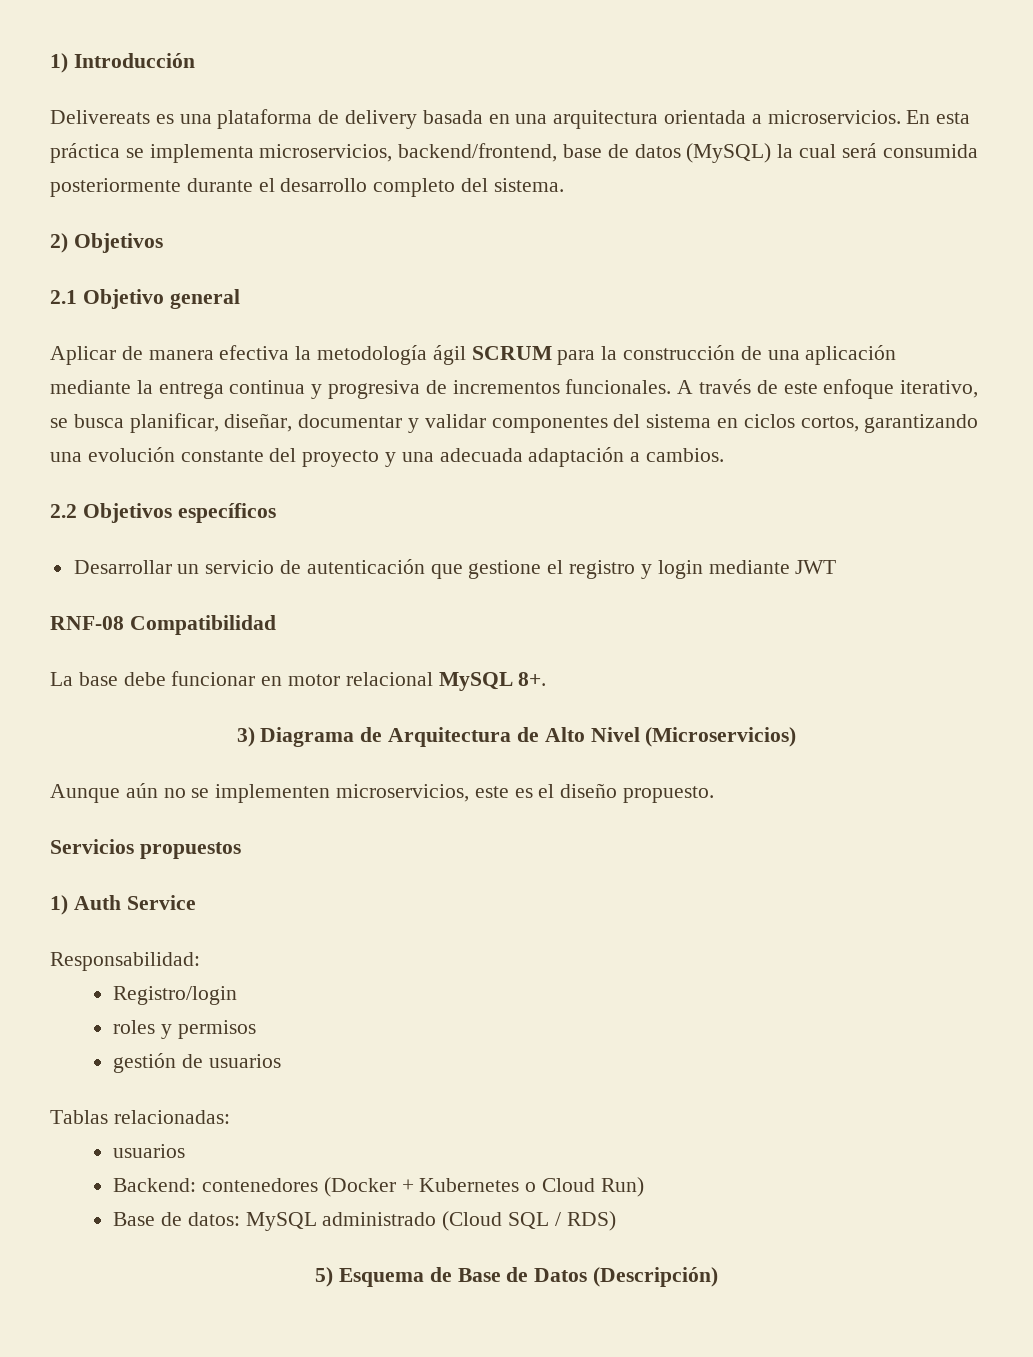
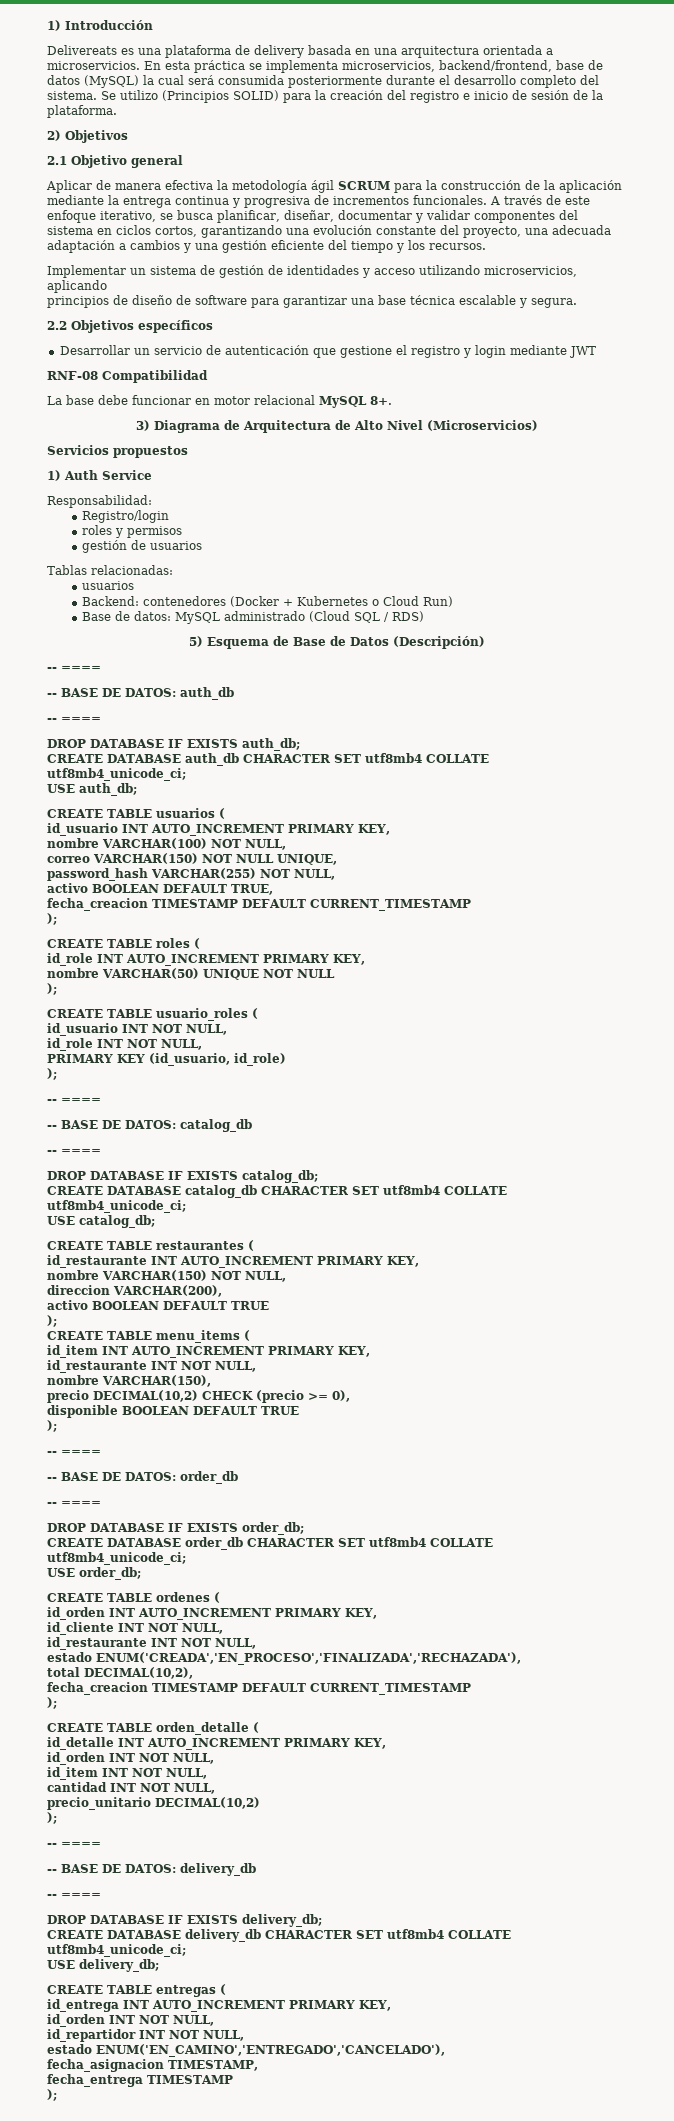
+ Se utilizo (Principios SOLID) para la creación del registro e inicio de sesión de la plataforma.
- Aplicar de manera efectiva la metodología ágil SCRUM para la construcción de una aplicación mediante la entrega continua y progresiva de incrementos funcionales.
+ Aplicar de manera efectiva la metodología ágil SCRUM para la construcción de la aplicación mediante la entrega continua y progresiva de incrementos funcionales.
- A través de este enfoque iterativo, se busca planificar, diseñar, documentar y validar componentes del sistema en ciclos cortos, garantizando una evolución constante del proyecto y una adecuada adaptación a cambios.
+ A través de este enfoque iterativo, se busca planificar, diseñar, documentar y validar componentes del sistema en ciclos cortos, garantizando una evolución constante del proyecto, una adecuada adaptación a cambios y una gestión eficiente del tiempo y los recursos.
+ Implementar un sistema de gestión de identidades y acceso utilizando microservicios, aplicando
+ principios de diseño de software para garantizar una base técnica escalable y segura.
- Aunque aún no se implementen microservicios, este es el diseño propuesto.
  5) Esquema de Base de Datos (Descripción)
+ -- ====
+ -- BASE DE DATOS: auth_db
+ -- ====
+ DROP DATABASE IF EXISTS auth_db;
+ CREATE DATABASE auth_db CHARACTER SET utf8mb4 COLLATE utf8mb4_unicode_ci;
+ USE auth_db;
+ CREATE TABLE usuarios (
+ id_usuario INT AUTO_INCREMENT PRIMARY KEY,
+ nombre VARCHAR(100) NOT NULL,
+ correo VARCHAR(150) NOT NULL UNIQUE,
+ password_hash VARCHAR(255) NOT NULL,
+ activo BOOLEAN DEFAULT TRUE,
+ fecha_creacion TIMESTAMP DEFAULT CURRENT_TIMESTAMP
+ );
+ CREATE TABLE roles (
+ id_role INT AUTO_INCREMENT PRIMARY KEY,
+ nombre VARCHAR(50) UNIQUE NOT NULL
+ );
+ CREATE TABLE usuario_roles (
+ id_usuario INT NOT NULL,
+ id_role INT NOT NULL,
+ PRIMARY KEY (id_usuario, id_role)
+ );
+ -- ====
+ -- BASE DE DATOS: catalog_db
+ -- ====
+ DROP DATABASE IF EXISTS catalog_db;
+ CREATE DATABASE catalog_db CHARACTER SET utf8mb4 COLLATE utf8mb4_unicode_ci;
+ USE catalog_db;
+ CREATE TABLE restaurantes (
+ id_restaurante INT AUTO_INCREMENT PRIMARY KEY,
+ nombre VARCHAR(150) NOT NULL,
+ direccion VARCHAR(200),
+ activo BOOLEAN DEFAULT TRUE
+ );
+ CREATE TABLE menu_items (
+ id_item INT AUTO_INCREMENT PRIMARY KEY,
+ id_restaurante INT NOT NULL,
+ nombre VARCHAR(150),
+ precio DECIMAL(10,2) CHECK (precio >= 0),
+ disponible BOOLEAN DEFAULT TRUE
+ );
+ -- ====
+ -- BASE DE DATOS: order_db
+ -- ====
+ DROP DATABASE IF EXISTS order_db;
+ CREATE DATABASE order_db CHARACTER SET utf8mb4 COLLATE utf8mb4_unicode_ci;
+ USE order_db;
+ CREATE TABLE ordenes (
+ id_orden INT AUTO_INCREMENT PRIMARY KEY,
+ id_cliente INT NOT NULL,
+ id_restaurante INT NOT NULL,
+ estado ENUM('CREADA','EN_PROCESO','FINALIZADA','RECHAZADA'),
+ total DECIMAL(10,2),
+ fecha_creacion TIMESTAMP DEFAULT CURRENT_TIMESTAMP
+ );
+ CREATE TABLE orden_detalle (
+ id_detalle INT AUTO_INCREMENT PRIMARY KEY,
+ id_orden INT NOT NULL,
+ id_item INT NOT NULL,
+ cantidad INT NOT NULL,
+ precio_unitario DECIMAL(10,2)
+ );
+ -- ====
+ -- BASE DE DATOS: delivery_db
+ -- ====
+ DROP DATABASE IF EXISTS delivery_db;
+ CREATE DATABASE delivery_db CHARACTER SET utf8mb4 COLLATE utf8mb4_unicode_ci;
+ USE delivery_db;
+ CREATE TABLE entregas (
+ id_entrega INT AUTO_INCREMENT PRIMARY KEY,
+ id_orden INT NOT NULL,
+ id_repartidor INT NOT NULL,
+ estado ENUM('EN_CAMINO','ENTREGADO','CANCELADO'),
+ fecha_asignacion TIMESTAMP,
+ fecha_entrega TIMESTAMP
+ );

